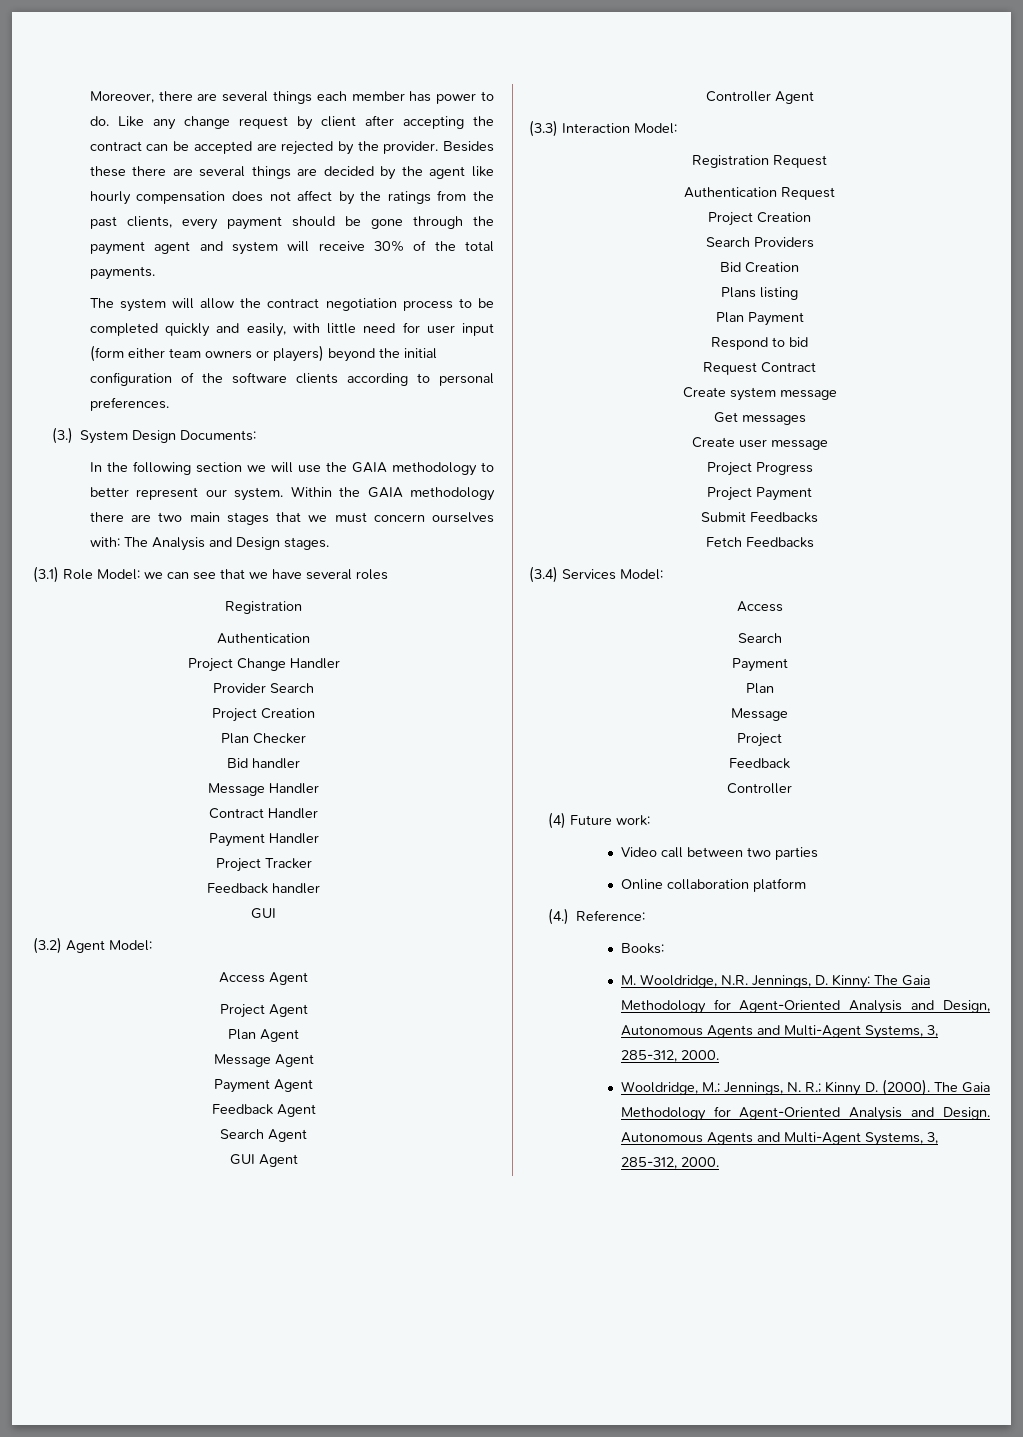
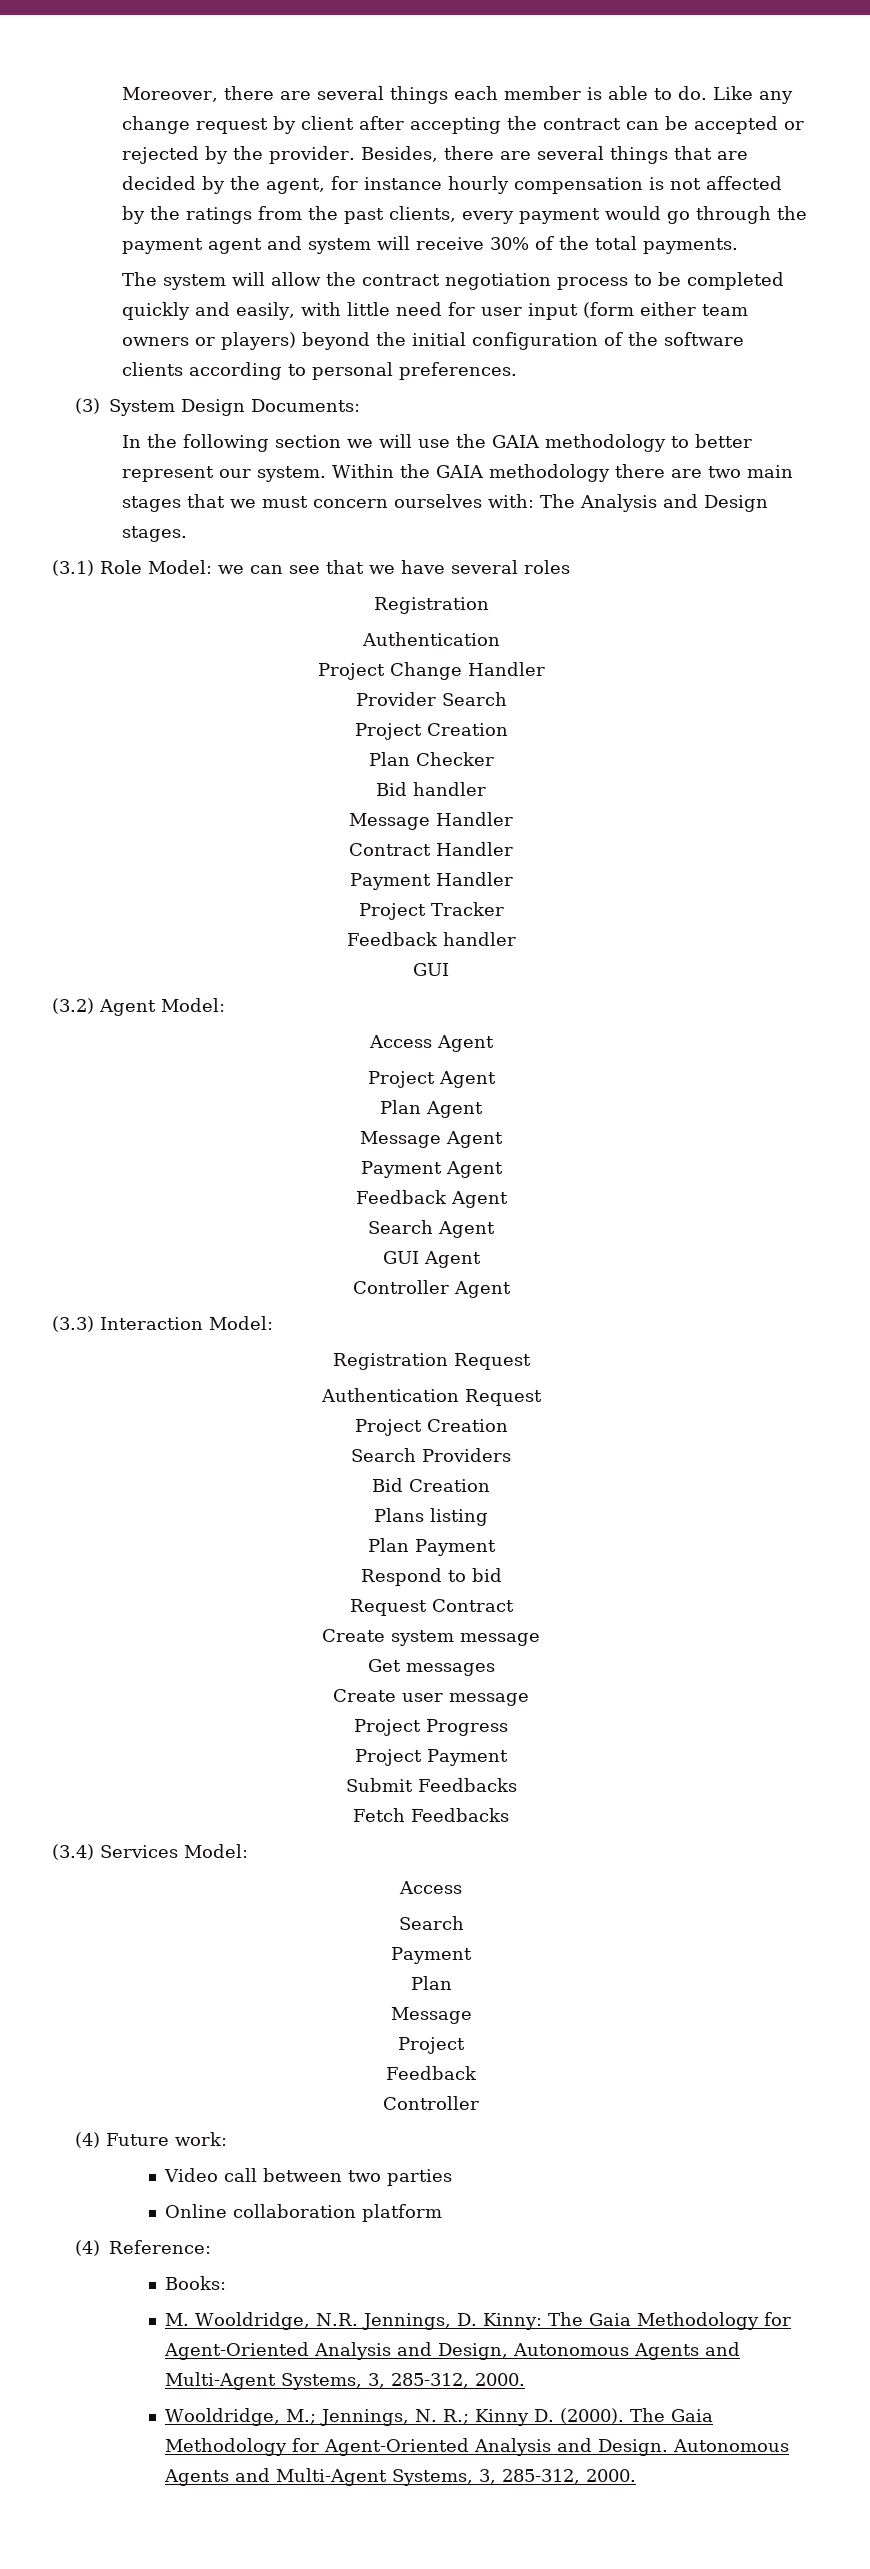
- Moreover, there are several things each member has power to do.
+ Moreover, there are several things each member is able to do.
- Like any change request by client after accepting the contract can be accepted are rejected by the provider.
+ Like any change request by client after accepting the contract can be accepted or rejected by the provider.
- Besides these there are several things are decided by the agent like hourly compensation does not affect by the ratings from the past clients, every payment should be gone through the payment agent and system will receive 30% of the total payments.
+ Besides, there are several things that are decided by the agent, for instance hourly compensation is not affected by the ratings from the past clients, every payment would go through the payment agent and system will receive 30% of the total payments.
- (3.) System Design Documents:
+ (3) System Design Documents:
- (4.) Reference:
+ (4) Reference:

